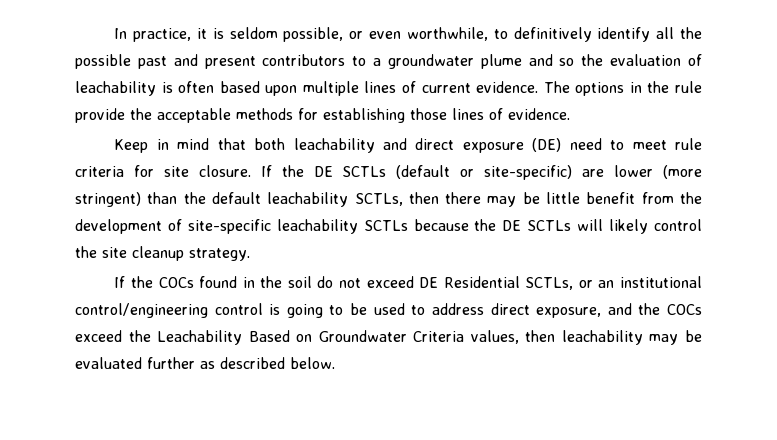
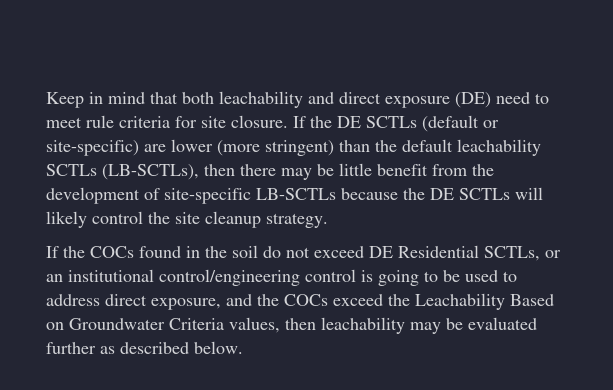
- In practice, it is seldom possible, or even worthwhile, to definitively identify all the possible past and present contributors to a groundwater plume and so the evaluation of leachability is often based upon multiple lines of current evidence. The options in the rule provide the acceptable methods for establishing those lines of evidence.
- If the DE SCTLs (default or site-specific) are lower (more stringent) than the default leachability SCTLs, then there may be little benefit from the development of site-specific leachability SCTLs because the DE SCTLs will likely control the site cleanup strategy.
+ If the DE SCTLs (default or site-specific) are lower (more stringent) than the default leachability SCTLs (LB-SCTLs), then there may be little benefit from the development of site-specific LB-SCTLs because the DE SCTLs will likely control the site cleanup strategy.

